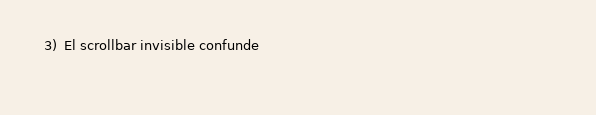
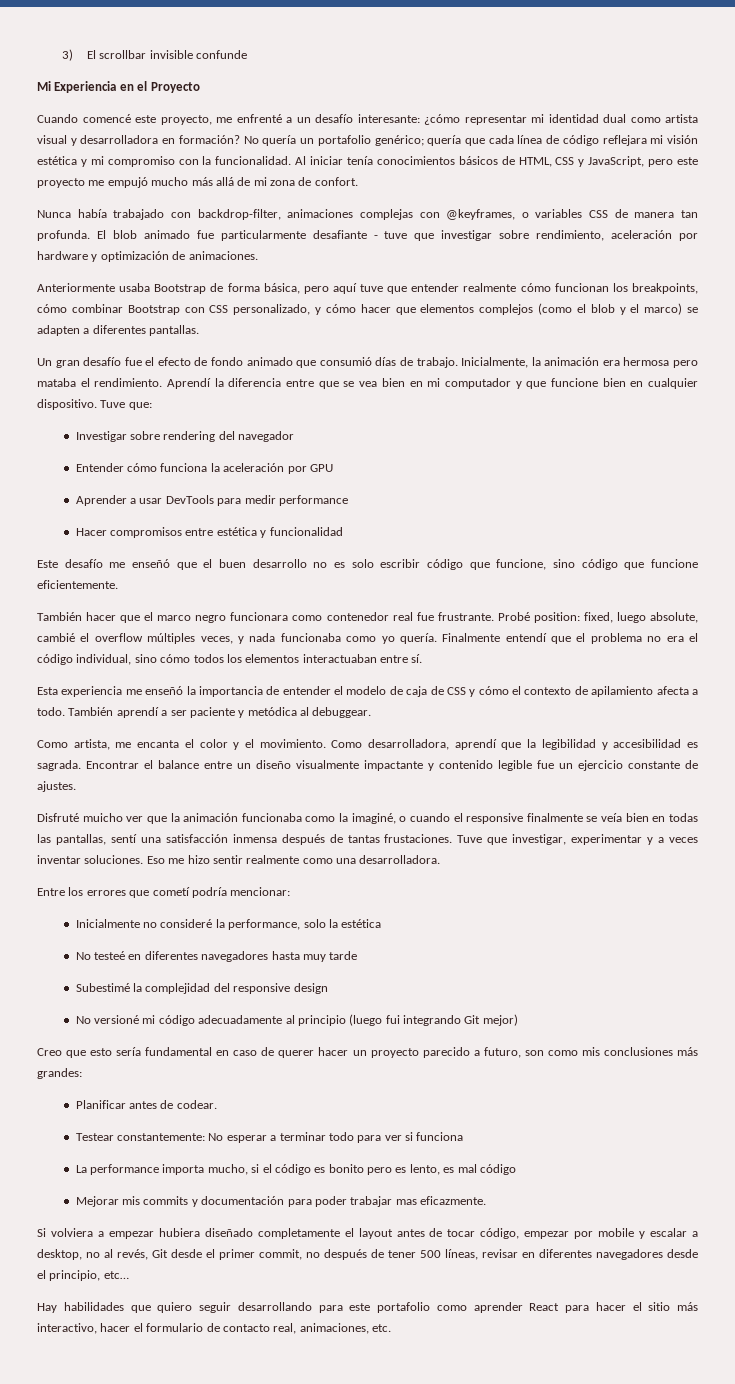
+ Mi Experiencia en el Proyecto
+ Cuando comencé este proyecto, me enfrenté a un desafío interesante: ¿cómo representar mi identidad dual como artista visual y desarrolladora en formación? No quería un portafolio genérico; quería que cada línea de código reflejara mi visión estética y mi compromiso con la funcionalidad. Al iniciar tenía conocimientos básicos de HTML, CSS y JavaScript, pero este proyecto me empujó mucho más allá de mi zona de confort.
+ Nunca había trabajado con backdrop-filter, animaciones complejas con @keyframes, o variables CSS de manera tan profunda. El blob animado fue particularmente desafiante - tuve que investigar sobre rendimiento, aceleración por hardware y optimización de animaciones.
+ Anteriormente usaba Bootstrap de forma básica, pero aquí tuve que entender realmente cómo funcionan los breakpoints, cómo combinar Bootstrap con CSS personalizado, y cómo hacer que elementos complejos (como el blob y el marco) se adapten a diferentes pantallas.
+ Un gran desafío fue el efecto de fondo animado que consumió días de trabajo. Inicialmente, la animación era hermosa pero mataba el rendimiento. Aprendí la diferencia entre que se vea bien en mi computador y que funcione bien en cualquier dispositivo. Tuve que:
+ Investigar sobre rendering del navegador
+ Entender cómo funciona la aceleración por GPU
+ Aprender a usar DevTools para medir performance
+ Hacer compromisos entre estética y funcionalidad
+ Este desafío me enseñó que el buen desarrollo no es solo escribir código que funcione, sino código que funcione eficientemente.
+ También hacer que el marco negro funcionara como contenedor real fue frustrante. Probé position: fixed, luego absolute, cambié el overflow múltiples veces, y nada funcionaba como yo quería. Finalmente entendí que el problema no era el código individual, sino cómo todos los elementos interactuaban entre sí.
+ Esta experiencia me enseñó la importancia de entender el modelo de caja de CSS y cómo el contexto de apilamiento afecta a todo. También aprendí a ser paciente y metódica al debuggear.
+ Como artista, me encanta el color y el movimiento. Como desarrolladora, aprendí que la legibilidad y accesibilidad es sagrada. Encontrar el balance entre un diseño visualmente impactante y contenido legible fue un ejercicio constante de ajustes.
+ Disfruté muicho ver que la animación funcionaba como la imaginé, o cuando el responsive finalmente se veía bien en todas las pantallas, sentí una satisfacción inmensa después de tantas frustaciones. Tuve que investigar, experimentar y a veces inventar soluciones. Eso me hizo sentir realmente como una desarrolladora.
+ Entre los errores que cometí podría mencionar:
+ Inicialmente no consideré la performance, solo la estética
+ No testeé en diferentes navegadores hasta muy tarde
+ Subestimé la complejidad del responsive design
+ No versioné mi código adecuadamente al principio (luego fui integrando Git mejor)
+ Creo que esto sería fundamental en caso de querer hacer un proyecto parecido a futuro, son como mis conclusiones más grandes:
+ Planificar antes de codear.
+ Testear constantemente: No esperar a terminar todo para ver si funciona
+ La performance importa mucho, si el código es bonito pero es lento, es mal código
+ Mejorar mis commits y documentación para poder trabajar mas eficazmente.
+ Si volviera a empezar hubiera diseñado completamente el layout antes de tocar código, empezar por mobile y escalar a desktop, no al revés, Git desde el primer commit, no después de tener 500 líneas, revisar en diferentes navegadores desde el principio, etc…
+ Hay habilidades que quiero seguir desarrollando para este portafolio como aprender React para hacer el sitio más interactivo, hacer el formulario de contacto real, animaciones, etc.

